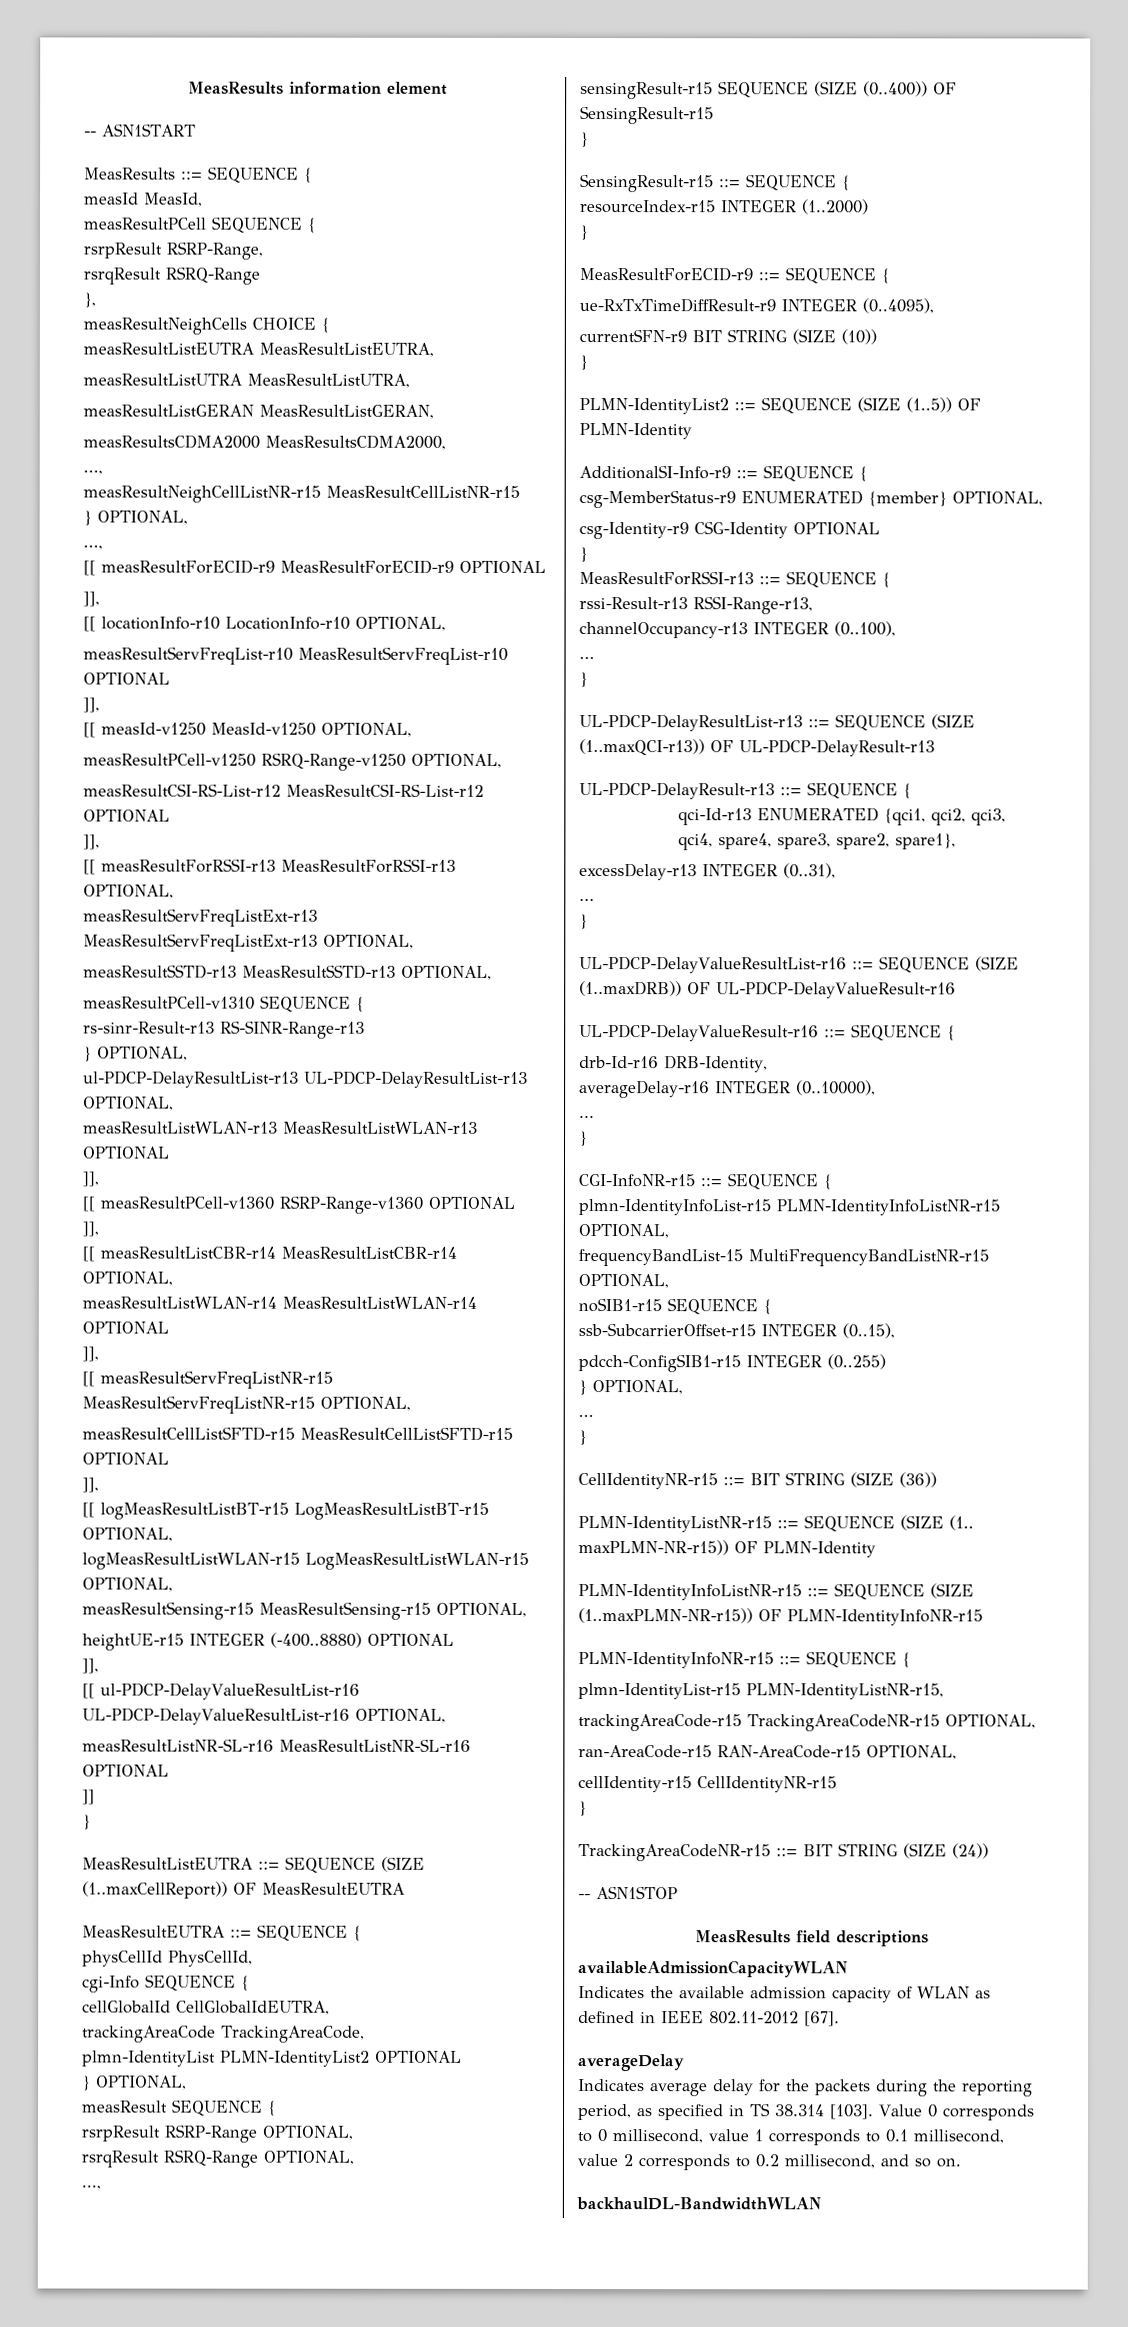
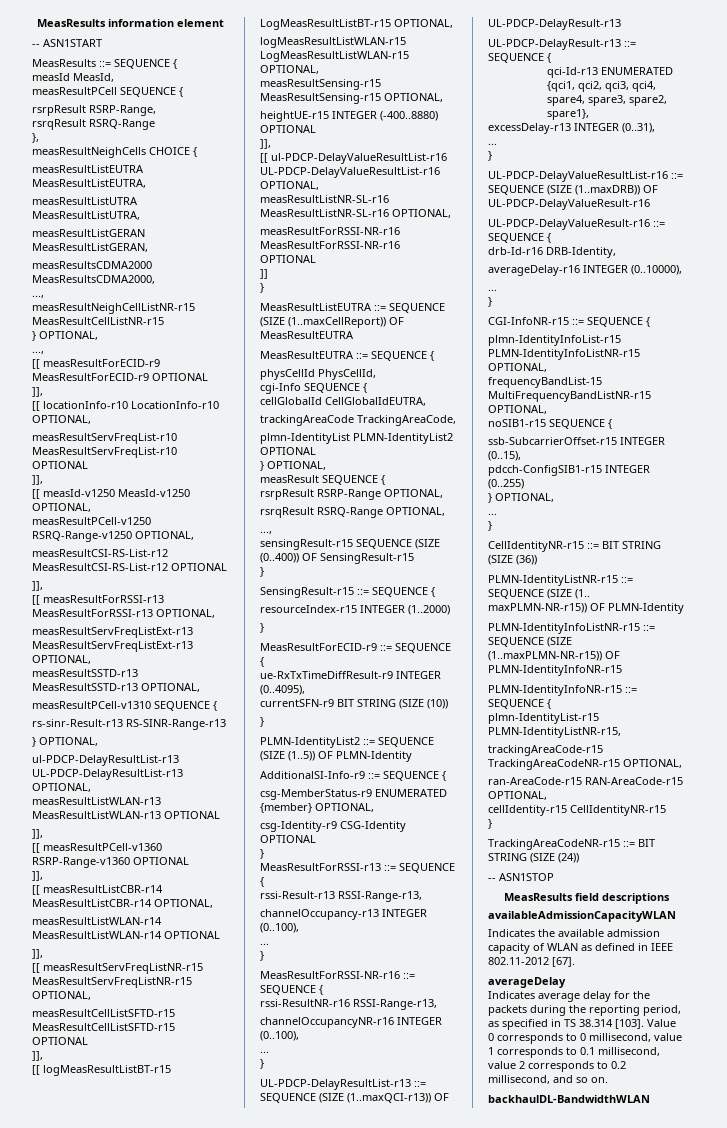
- measResultListNR-SL-r16 MeasResultListNR-SL-r16 OPTIONAL
+ measResultListNR-SL-r16 MeasResultListNR-SL-r16 OPTIONAL,
+ measResultForRSSI-NR-r16 MeasResultForRSSI-NR-r16 OPTIONAL
+ MeasResultForRSSI-NR-r16 ::= SEQUENCE {
+ rssi-ResultNR-r16 RSSI-Range-r13,
+ channelOccupancyNR-r16 INTEGER (0..100),
+ ...
+ }

